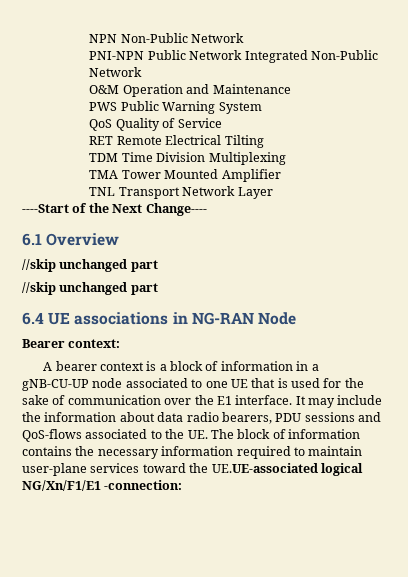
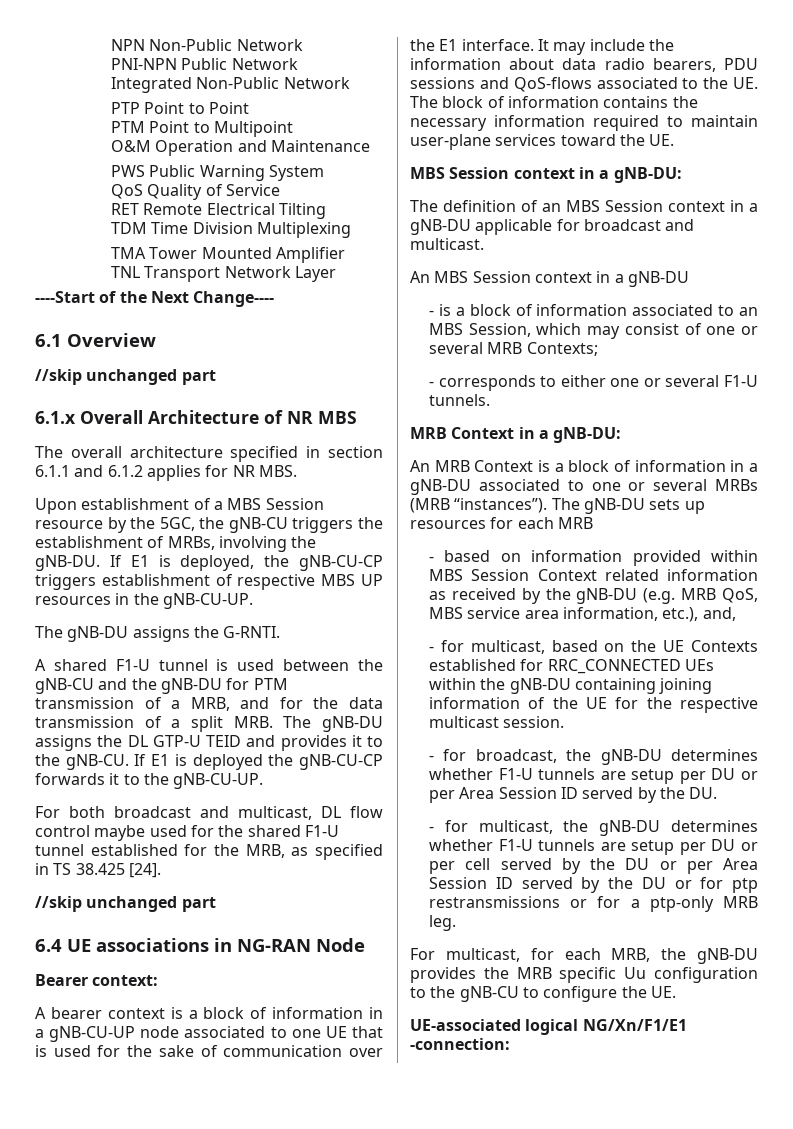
+ PTP Point to Point
+ PTM Point to Multipoint
+ 6.1.x Overall Architecture of NR MBS
+ The overall architecture specified in section 6.1.1 and 6.1.2 applies for NR MBS.
+ Upon establishment of a MBS Session resource by the 5GC, the gNB-CU triggers the establishment of MRBs, involving the gNB-DU. If E1 is deployed, the gNB-CU-CP triggers establishment of respective MBS UP resources in the gNB-CU-UP.
+ The gNB-DU assigns the G-RNTI.
+ A shared F1-U tunnel is used between the gNB-CU and the gNB-DU for PTM transmission of a MRB, and for the data transmission of a split MRB. The gNB-DU assigns the DL GTP-U TEID and provides it to the gNB-CU. If E1 is deployed the gNB-CU-CP forwards it to the gNB-CU-UP.
+ For both broadcast and multicast, DL flow control maybe used for the shared F1-U tunnel established for the MRB, as specified in TS 38.425 [24].
- It may include the information about data radio bearers, PDU sessions and QoS-flows associated to the UE. The block of information contains the necessary information required to maintain user-plane services toward the UE.UE-associated logical NG/Xn/F1/E1 -connection:
+ It may include the information about data radio bearers, PDU sessions and QoS-flows associated to the UE. The block of information contains the necessary information required to maintain user-plane services toward the UE.
+ MBS Session context in a gNB-DU:
+ The definition of an MBS Session context in a gNB-DU applicable for broadcast and multicast.
+ An MBS Session context in a gNB-DU
+ - is a block of information associated to an MBS Session, which may consist of one or several MRB Contexts;
+ - corresponds to either one or several F1-U tunnels.
+ MRB Context in a gNB-DU:
+ An MRB Context is a block of information in a gNB-DU associated to one or several MRBs (MRB “instances”). The gNB-DU sets up resources for each MRB
+ - based on information provided within MBS Session Context related information as received by the gNB-DU (e.g. MRB QoS, MBS service area information, etc.), and,
+ - for multicast, based on the UE Contexts established for RRC_CONNECTED UEs within the gNB-DU containing joining information of the UE for the respective multicast session.
+ - for broadcast, the gNB-DU determines whether F1-U tunnels are setup per DU or per Area Session ID served by the DU.
+ - for multicast, the gNB-DU determines whether F1-U tunnels are setup per DU or per cell served by the DU or per Area Session ID served by the DU or for ptp restransmissions or for a ptp-only MRB leg.
+ For multicast, for each MRB, the gNB-DU provides the MRB specific Uu configuration to the gNB-CU to configure the UE.
+ UE-associated logical NG/Xn/F1/E1 -connection:

